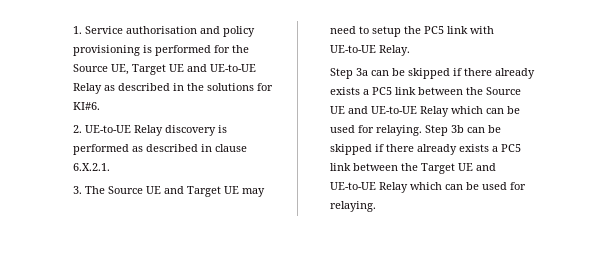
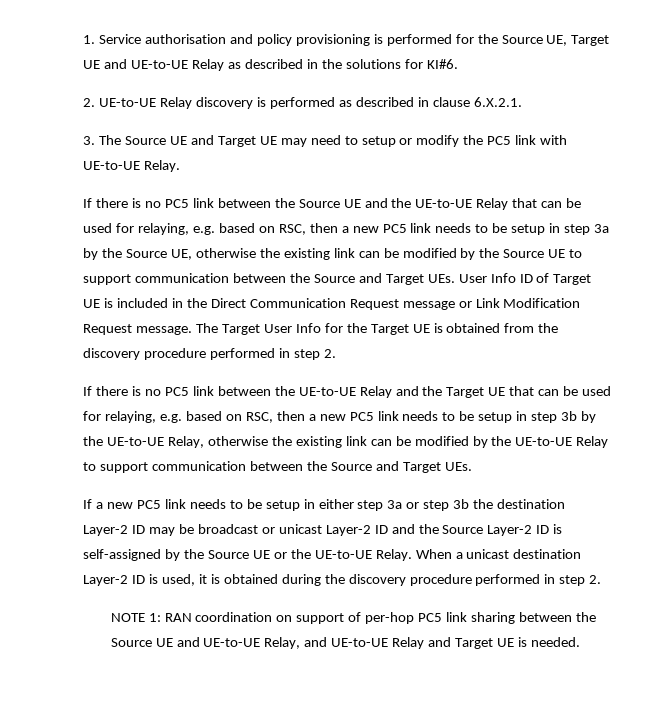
- 3. The Source UE and Target UE may need to setup the PC5 link with UE-to-UE Relay.
+ 3. The Source UE and Target UE may need to setup or modify the PC5 link with UE-to-UE Relay.
- Step 3a can be skipped if there already exists a PC5 link between the Source UE and UE-to-UE Relay which can be used for relaying. Step 3b can be skipped if there already exists a PC5 link between the Target UE and UE-to-UE Relay which can be used for relaying.
+ If there is no PC5 link between the Source UE and the UE-to-UE Relay that can be used for relaying, e.g. based on RSC, then a new PC5 link needs to be setup in step 3a by the Source UE, otherwise the existing link can be modified by the Source UE to support communication between the Source and Target UEs. User Info ID of Target UE is included in the Direct Communication Request message or Link Modification Request message. The Target User Info for the Target UE is obtained from the discovery procedure performed in step 2.
+ If there is no PC5 link between the UE-to-UE Relay and the Target UE that can be used for relaying, e.g. based on RSC, then a new PC5 link needs to be setup in step 3b by the UE-to-UE Relay, otherwise the existing link can be modified by the UE-to-UE Relay to support communication between the Source and Target UEs.
+ If a new PC5 link needs to be setup in either step 3a or step 3b the destination Layer-2 ID may be broadcast or unicast Layer-2 ID and the Source Layer-2 ID is self-assigned by the Source UE or the UE-to-UE Relay. When a unicast destination Layer-2 ID is used, it is obtained during the discovery procedure performed in step 2.
+ NOTE 1: RAN coordination on support of per-hop PC5 link sharing between the Source UE and UE-to-UE Relay, and UE-to-UE Relay and Target UE is needed.

